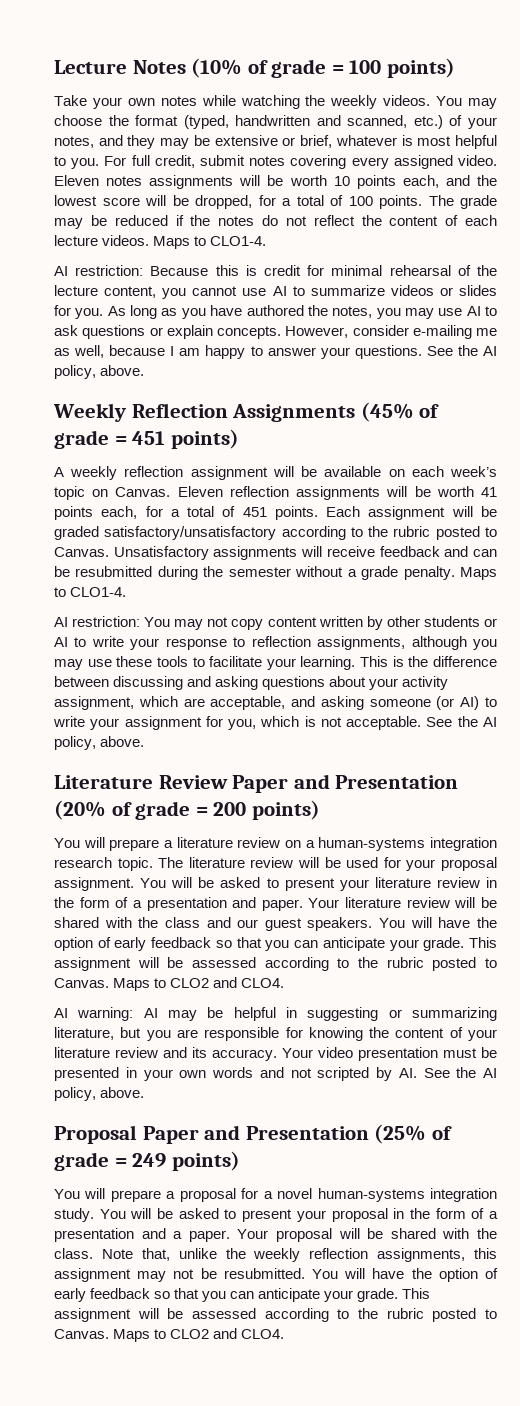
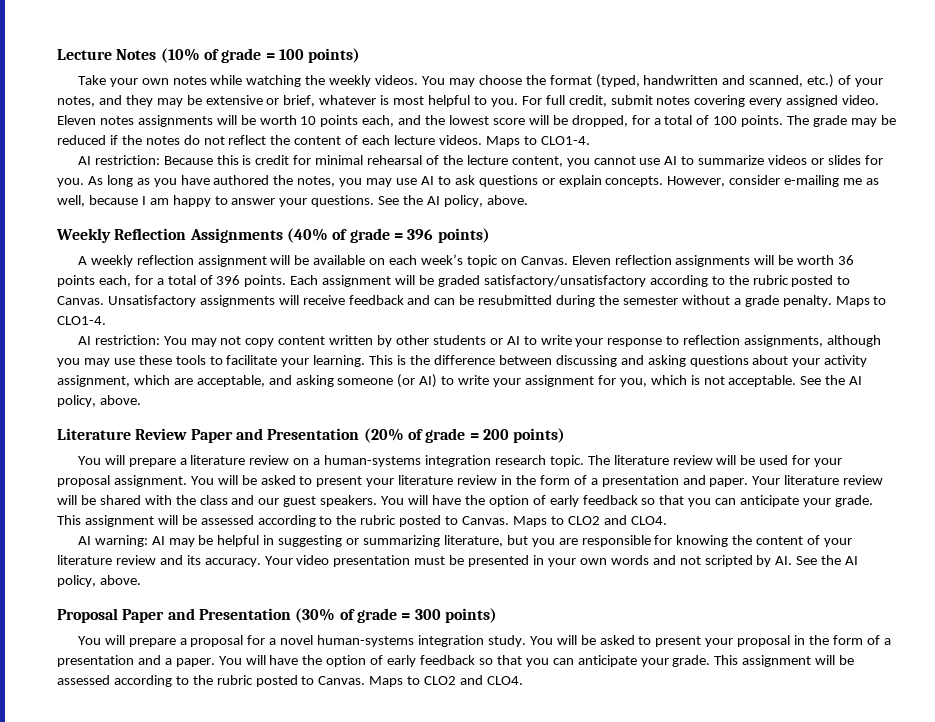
- Weekly Reflection Assignments (45% of grade = 451 points)
+ Weekly Reflection Assignments (40% of grade = 396 points)
- Eleven reflection assignments will be worth 41 points each, for a total of 451 points.
+ Eleven reflection assignments will be worth 36 points each, for a total of 396 points.
- Proposal Paper and Presentation (25% of grade = 249 points)
+ Proposal Paper and Presentation (30% of grade = 300 points)
- Your proposal will be shared with the class. Note that, unlike the weekly reflection assignments, this assignment may not be resubmitted.

